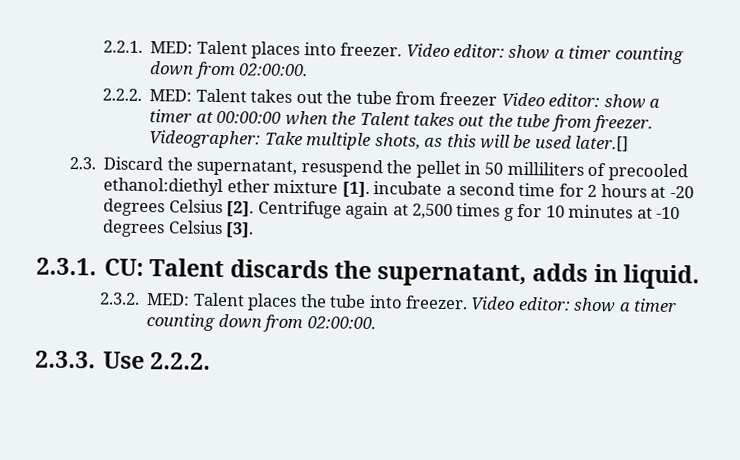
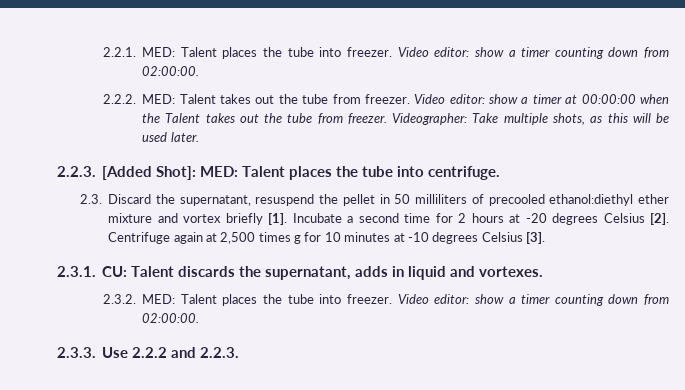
- 2.2.1. MED: Talent places into freezer.
+ 2.2.1. MED: Talent places the tube into freezer.
- 2.2.2. MED: Talent takes out the tube from freezer Video editor: show a timer at 00:00:00 when the Talent takes out the tube from freezer.
+ 2.2.2. MED: Talent takes out the tube from freezer. Video editor: show a timer at 00:00:00 when the Talent takes out the tube from freezer.
- Videographer: Take multiple shots, as this will be used later.[]
+ Videographer: Take multiple shots, as this will be used later.
+ 2.2.3. [Added Shot]: MED: Talent places the tube into centrifuge.
- 2.3. Discard the supernatant, resuspend the pellet in 50 milliliters of precooled ethanol:diethyl ether mixture [1]. incubate a second time for 2 hours at -20 degrees Celsius [2].
+ 2.3. Discard the supernatant, resuspend the pellet in 50 milliliters of precooled ethanol:diethyl ether mixture and vortex briefly [1]. Incubate a second time for 2 hours at -20 degrees Celsius [2].
- 2.3.1. CU: Talent discards the supernatant, adds in liquid.
+ 2.3.1. CU: Talent discards the supernatant, adds in liquid and vortexes.
- 2.3.3. Use 2.2.2.
+ 2.3.3. Use 2.2.2 and 2.2.3.

